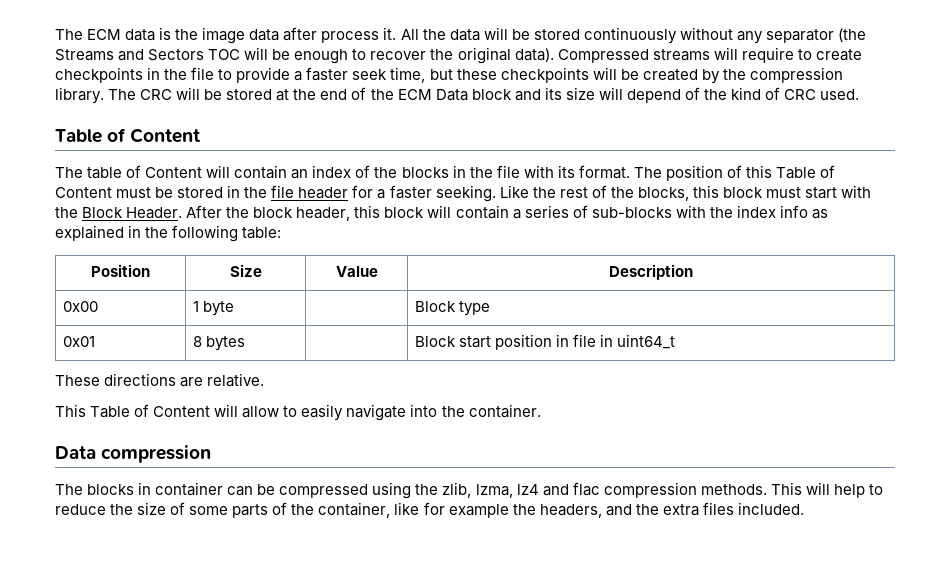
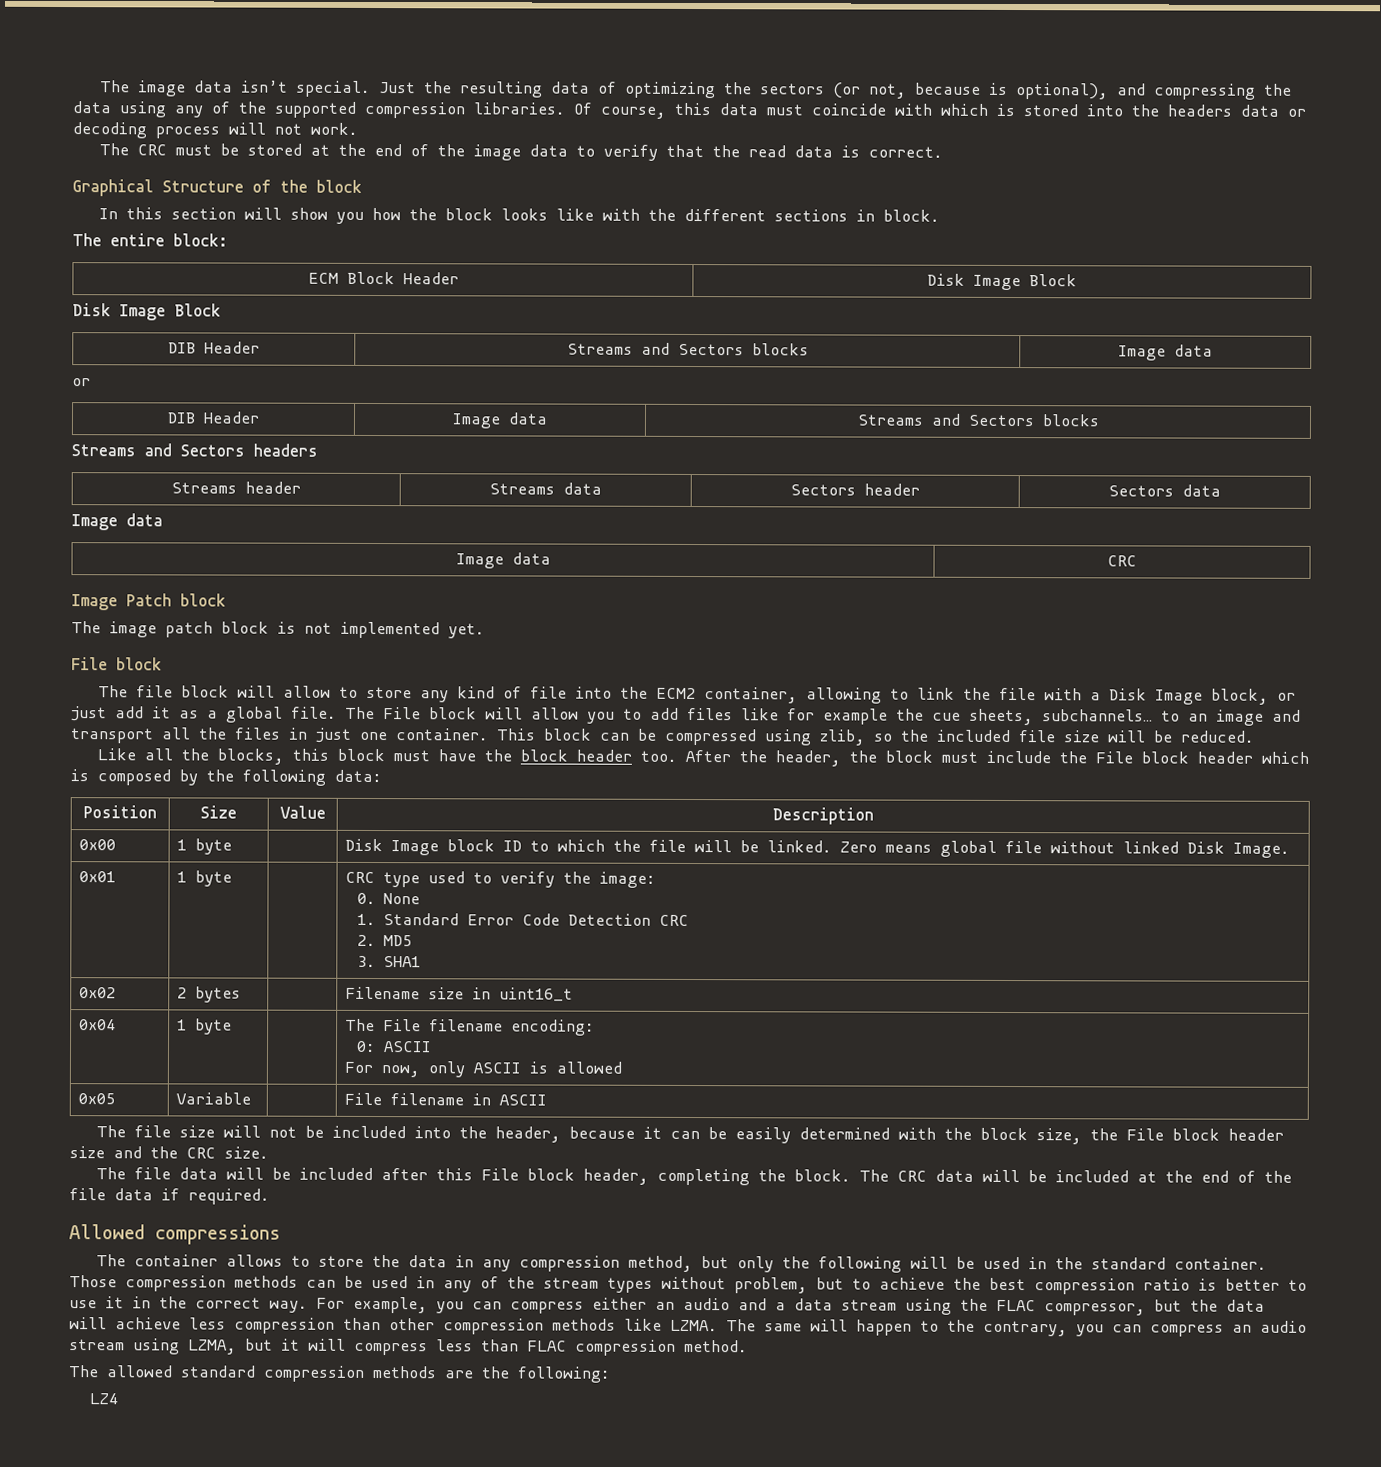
- The ECM data is the image data after process it. All the data will be stored continuously without any separator (the Streams and Sectors TOC will be enough to recover the original data). Compressed streams will require to create checkpoints in the file to provide a faster seek time, but these checkpoints will be created by the compression library. The CRC will be stored at the end of the ECM Data block and its size will depend of the kind of CRC used.
- Table of Content
- The table of Content will contain an index of the blocks in the file with its format. The position of this Table of Content must be stored in the file header for a faster seeking. Like the rest of the blocks, this block must start with the Block Header. After the block header, this block will contain a series of sub-blocks with the index info as explained in the following table:
+ The image data isn’t special. Just the resulting data of optimizing the sectors (or not, because is optional), and compressing the data using any of the supported compression libraries. Of course, this data must coincide with which is stored into the headers data or decoding process will not work.
+ The CRC must be stored at the end of the image data to verify that the read data is correct.
+ Graphical Structure of the block
+ In this section will show you how the block looks like with the different sections in block.
+ The entire block:
+ ECM Block Header | Disk Image Block
+ Disk Image Block
+ DIB Header | Streams and Sectors blocks | Image data
+ or
+ DIB Header | Image data | Streams and Sectors blocks
+ Streams and Sectors headers
+ Streams header | Streams data | Sectors header | Sectors data
+ Image data
+ Image data | CRC
+ Image Patch block
+ The image patch block is not implemented yet.
+ File block
+ The file block will allow to store any kind of file into the ECM2 container, allowing to link the file with a Disk Image block, or just add it as a global file. The File block will allow you to add files like for example the cue sheets, subchannels… to an image and transport all the files in just one container. This block can be compressed using zlib, so the included file size will be reduced.
+ Like all the blocks, this block must have the block header too. After the header, the block must include the File block header which is composed by the following data:
- 0x00 | 1 byte | | Block type
- 0x01 | 8 bytes | | Block start position in file in uint64_t
- These directions are relative.
- This Table of Content will allow to easily navigate into the container.
- Data compression
- The blocks in container can be compressed using the zlib, lzma, lz4 and flac compression methods. This will help to reduce the size of some parts of the container, like for example the headers, and the extra files included.
+ 0x00 | 1 byte | | Disk Image block ID to which the file will be linked. Zero means global file without linked Disk Image.
+ 0x01 | 1 byte | | CRC type used to verify the image:
+ 0. None
+ 1. Standard Error Code Detection CRC
+ 2. MD5
+ 3. SHA1
+ 0x02 | 2 bytes | | Filename size in uint16_t
+ 0x04 | 1 byte | | The File filename encoding:
+ 0: ASCII
+ For now, only ASCII is allowed
+ 0x05 | Variable | | File filename in ASCII
+ The file size will not be included into the header, because it can be easily determined with the block size, the File block header size and the CRC size.
+ The file data will be included after this File block header, completing the block. The CRC data will be included at the end of the file data if required.
+ Allowed compressions
+ The container allows to store the data in any compression method, but only the following will be used in the standard container. Those compression methods can be used in any of the stream types without problem, but to achieve the best compression ratio is better to use it in the correct way. For example, you can compress either an audio and a data stream using the FLAC compressor, but the data will achieve less compression than other compression methods like LZMA. The same will happen to the contrary, you can compress an audio stream using LZMA, but it will compress less than FLAC compression method.
+ The allowed standard compression methods are the following:
+ LZ4

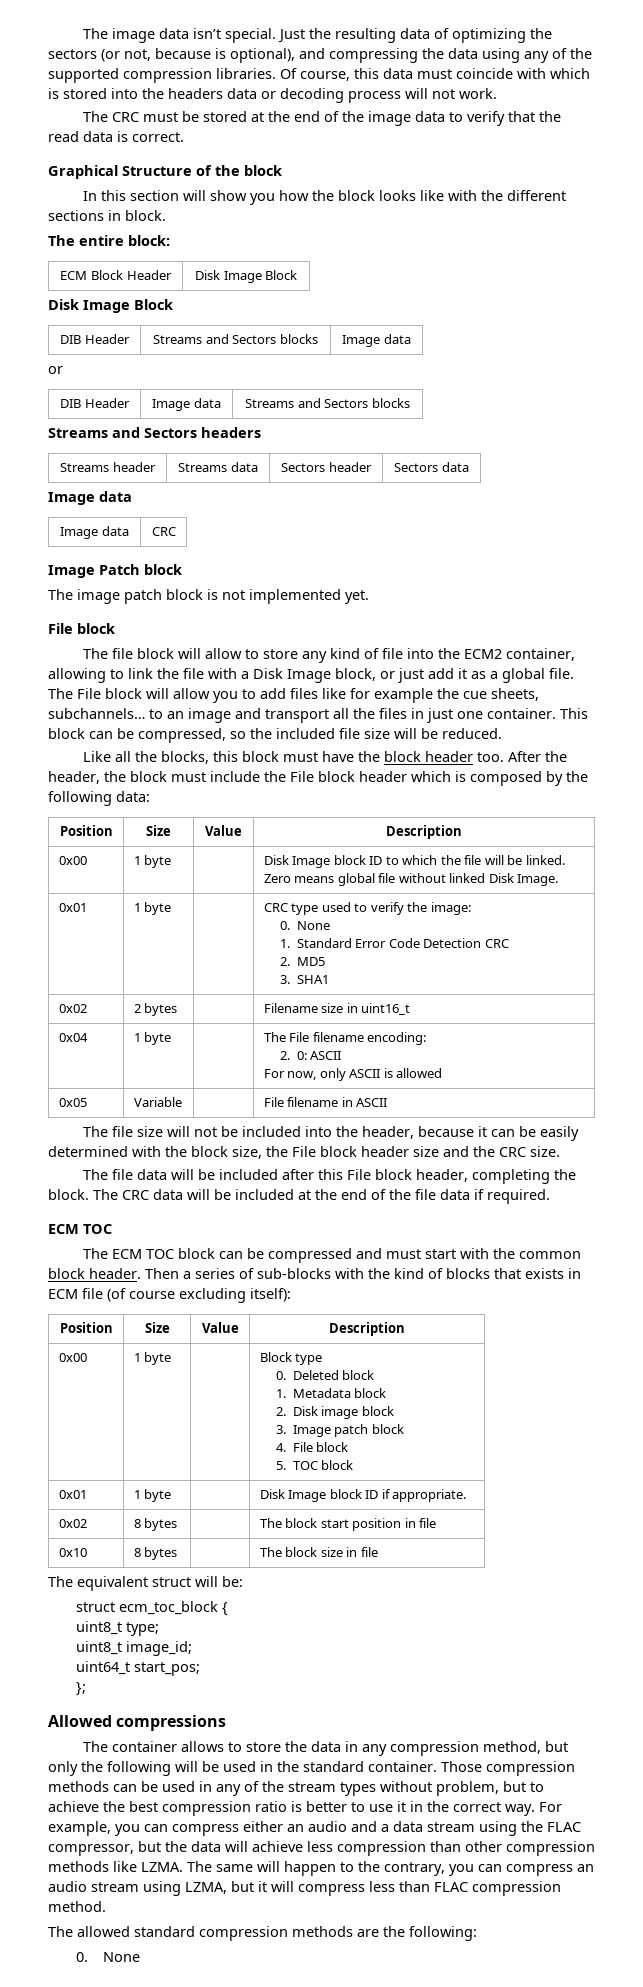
- This block can be compressed using zlib, so the included file size will be reduced.
+ This block can be compressed, so the included file size will be reduced.
  0x04 | 1 byte | | The File filename encoding:
- 0: ASCII
+ 2. 0: ASCII
  The CRC data will be included at the end of the file data if required.
+ ECM TOC
+ The ECM TOC block can be compressed and must start with the common block header. Then a series of sub-blocks with the kind of blocks that exists in ECM file (of course excluding itself):
+ Position | Size | Value | Description
+ 0x00 | 1 byte | | Block type
+ 0. Deleted block
+ 1. Metadata block
+ 2. Disk image block
+ 3. Image patch block
+ 4. File block
+ 5. TOC block
+ 0x01 | 1 byte | | Disk Image block ID if appropriate.
+ 0x02 | 8 bytes | | The block start position in file
+ 0x10 | 8 bytes | | The block size in file
+ The equivalent struct will be:
+ struct ecm_toc_block {
+ uint8_t type;
+ uint8_t image_id;
+ uint64_t start_pos;
+ };
  The allowed standard compression methods are the following:
- LZ4
+ 0. None

